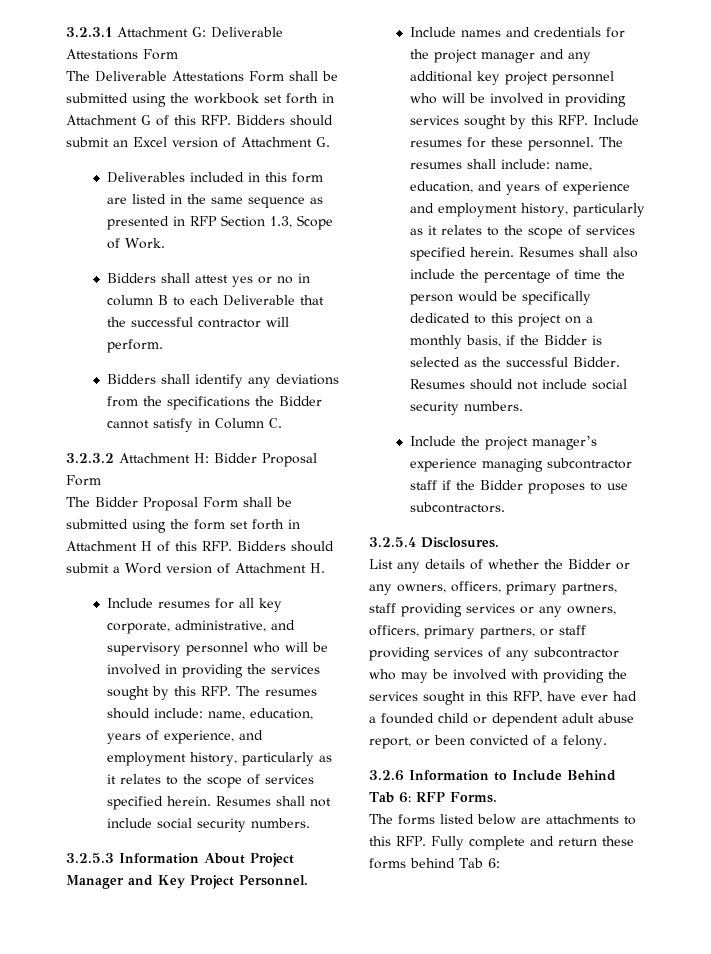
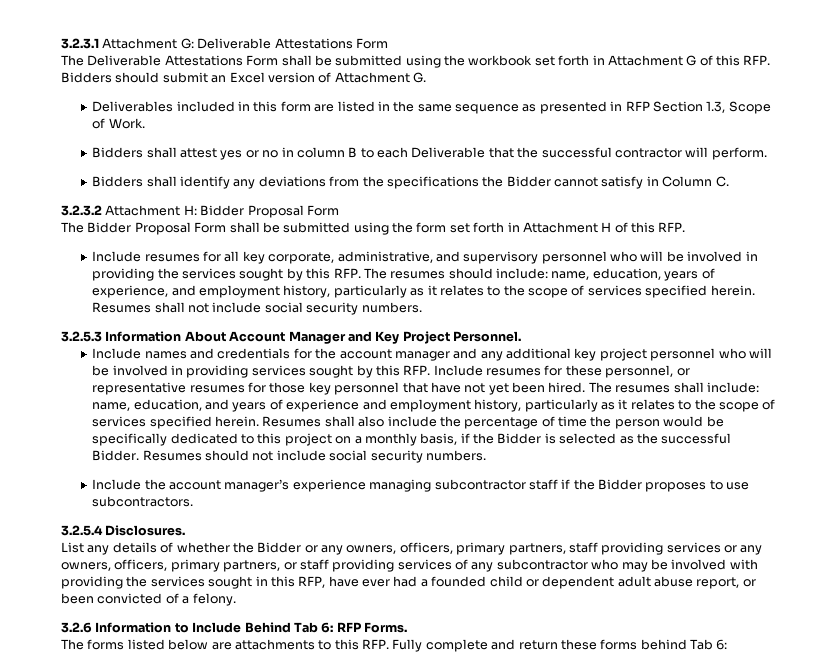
- The Bidder Proposal Form shall be submitted using the form set forth in Attachment H of this RFP. Bidders should submit a Word version of Attachment H.
+ The Bidder Proposal Form shall be submitted using the form set forth in Attachment H of this RFP.
- 3.2.5.3 Information About Project Manager and Key Project Personnel.
+ 3.2.5.3 Information About Account Manager and Key Project Personnel.
- Include names and credentials for the project manager and any additional key project personnel who will be involved in providing services sought by this RFP. Include resumes for these personnel.
+ Include names and credentials for the account manager and any additional key project personnel who will be involved in providing services sought by this RFP. Include resumes for these personnel, or representative resumes for those key personnel that have not yet been hired.
- Include the project manager’s experience managing subcontractor staff if the Bidder proposes to use subcontractors.
+ Include the account manager’s experience managing subcontractor staff if the Bidder proposes to use subcontractors.

